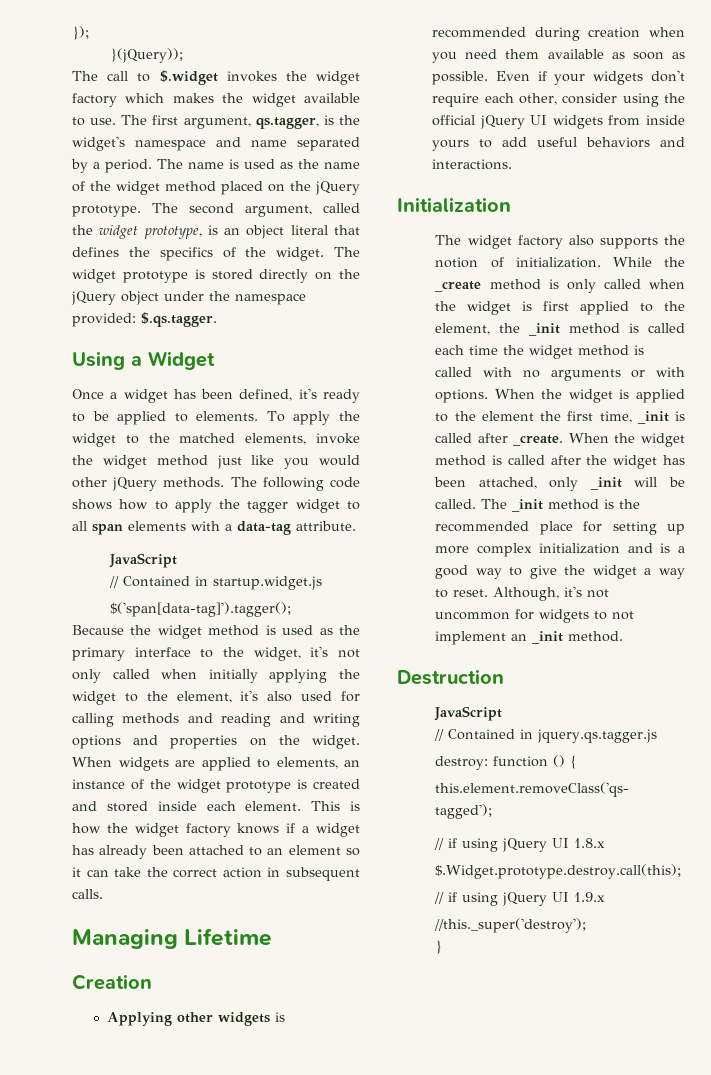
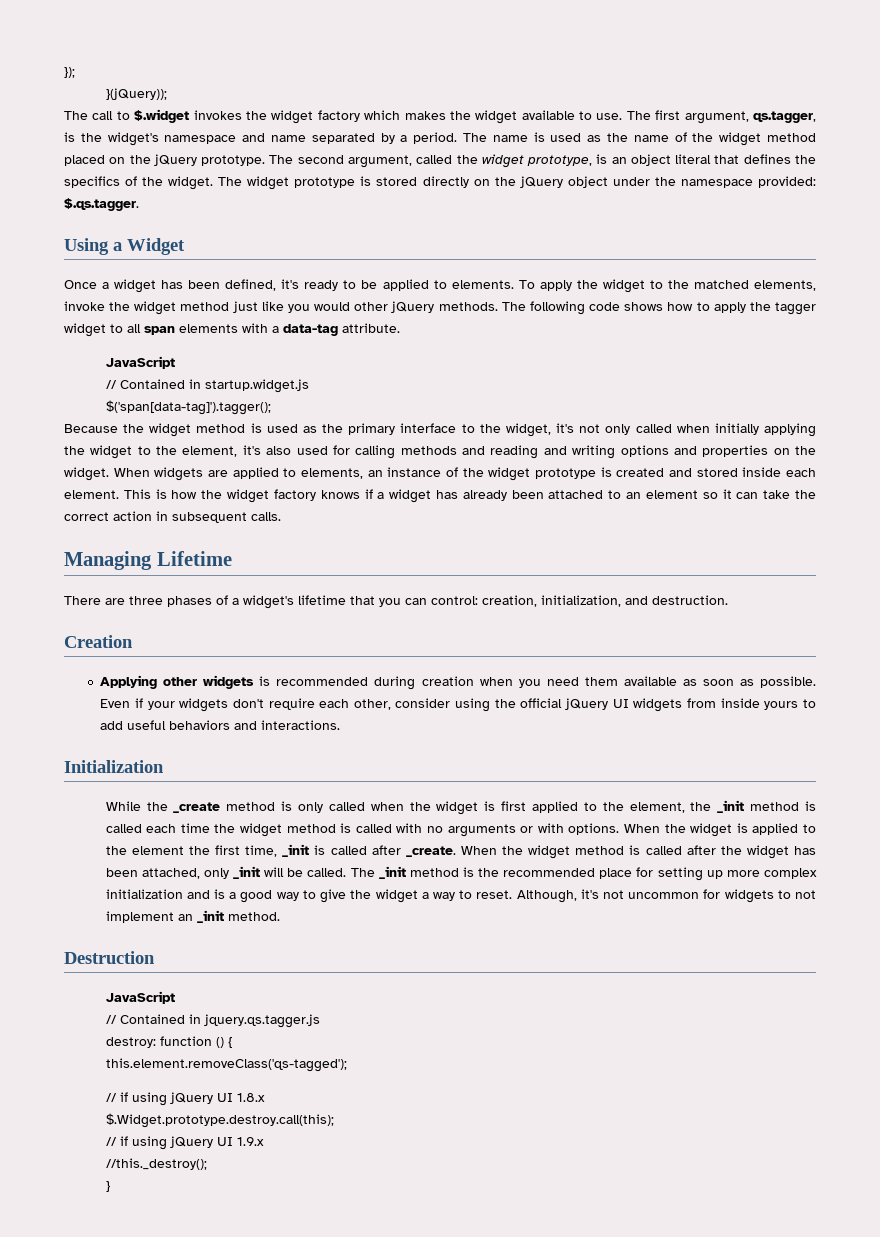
+ There are three phases of a widget's lifetime that you can control: creation, initialization, and destruction.
- The widget factory also supports the notion of initialization.
- //this._super('destroy');
+ //this._destroy();

